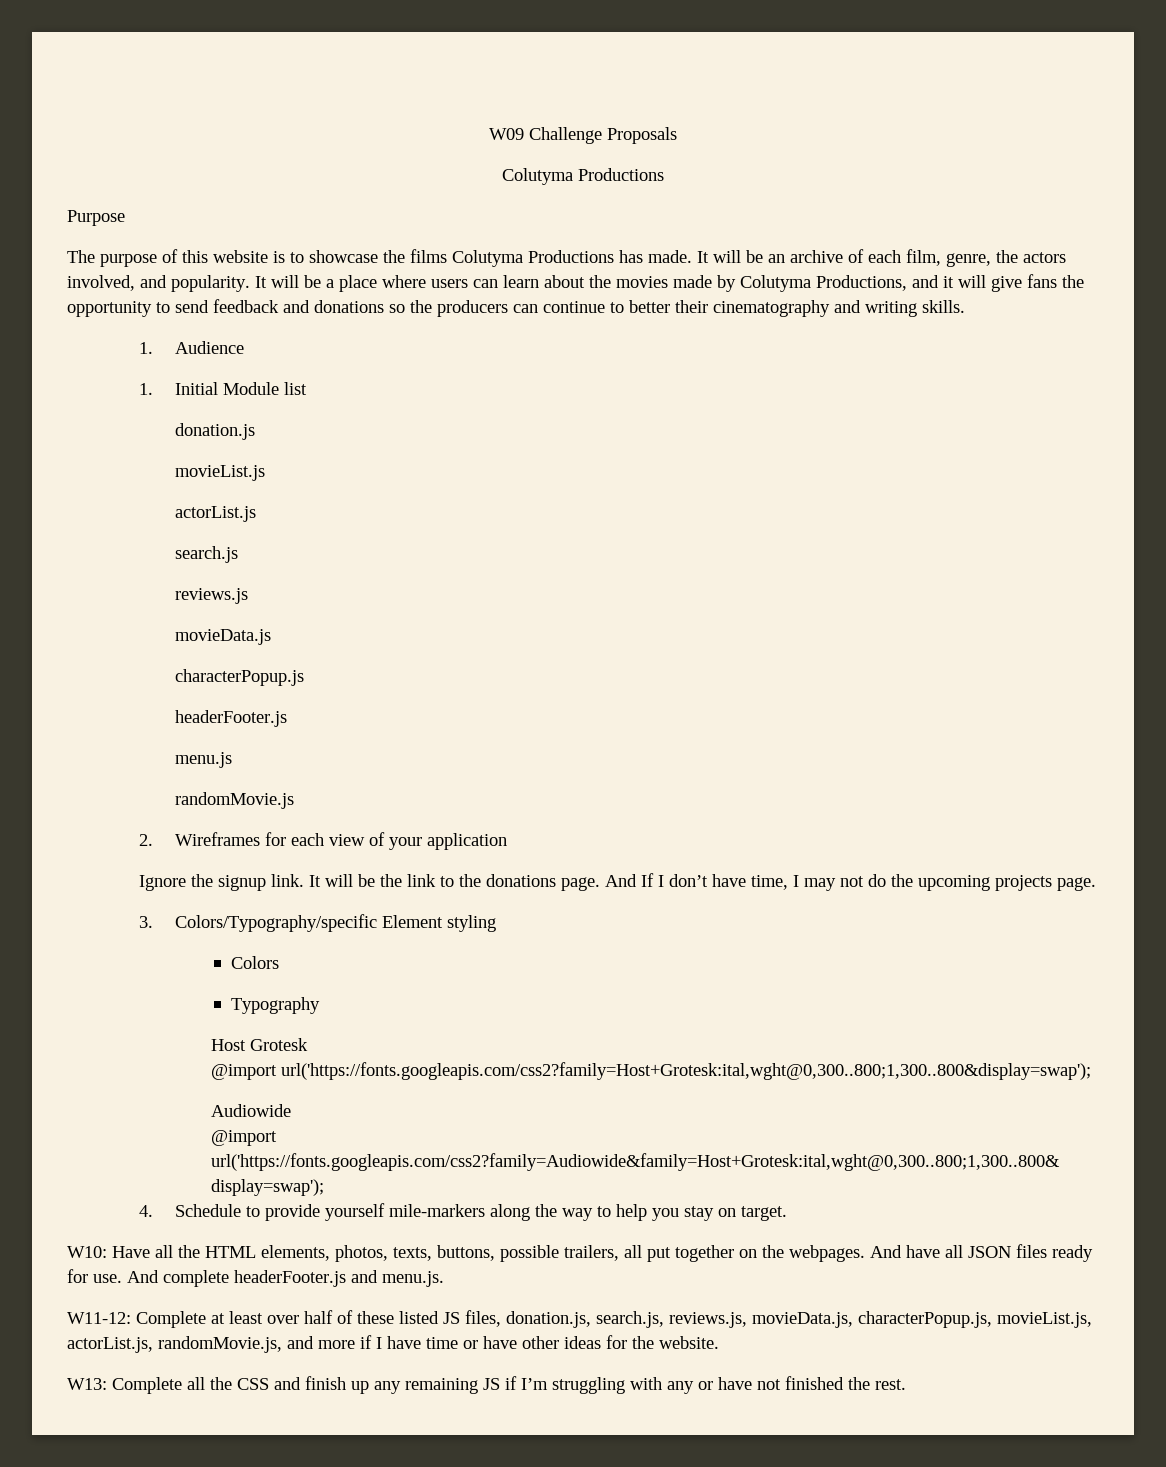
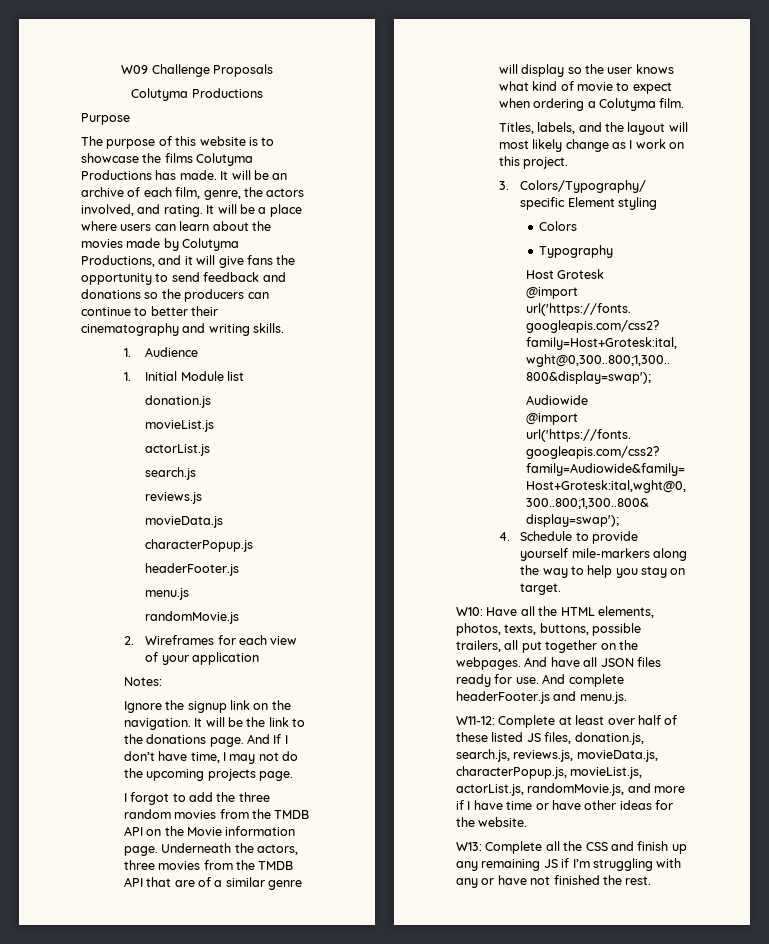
- It will be an archive of each film, genre, the actors involved, and popularity.
+ It will be an archive of each film, genre, the actors involved, and rating.
+ Notes:
- Ignore the signup link.
+ Ignore the signup link on the navigation.
+ I forgot to add the three random movies from the TMDB API on the Movie information page. Underneath the actors, three movies from the TMDB API that are of a similar genre will display so the user knows what kind of movie to expect when ordering a Colutyma film.
+ Titles, labels, and the layout will most likely change as I work on this project.

